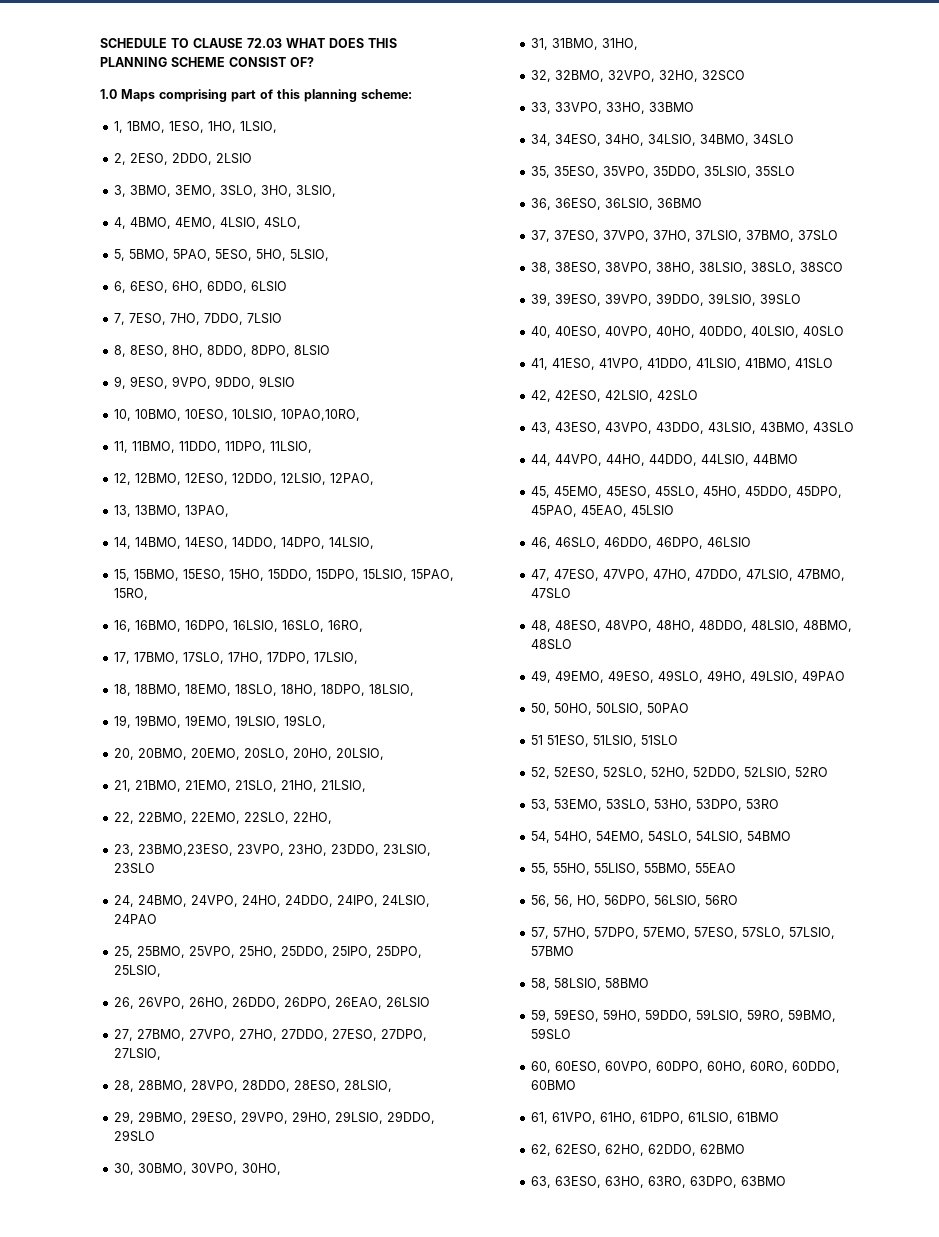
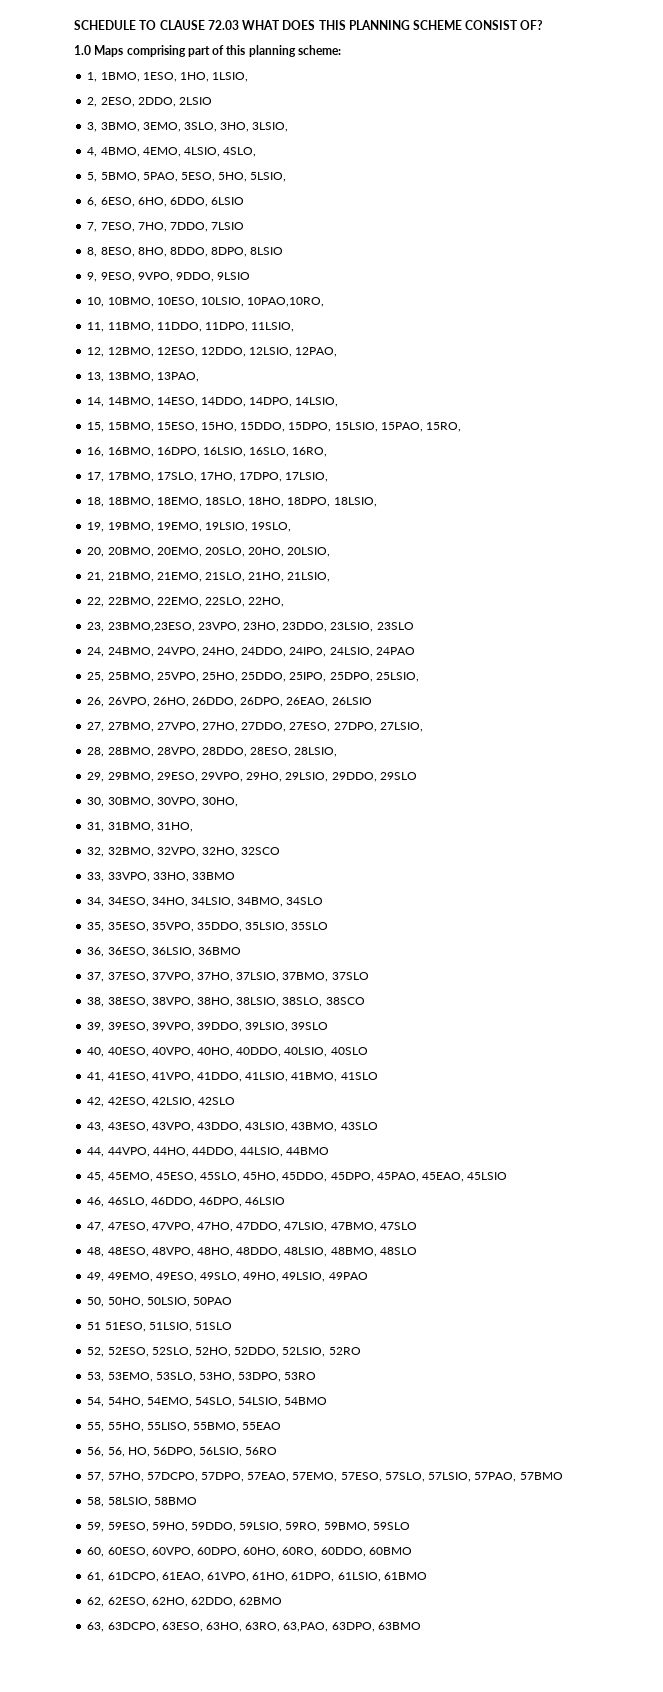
- 57, 57HO, 57DPO, 57EMO, 57ESO, 57SLO, 57LSIO, 57BMO
+ 57, 57HO, 57DCPO, 57DPO, 57EAO, 57EMO, 57ESO, 57SLO, 57LSIO, 57PAO, 57BMO
- 61, 61VPO, 61HO, 61DPO, 61LSIO, 61BMO
+ 61, 61DCPO, 61EAO, 61VPO, 61HO, 61DPO, 61LSIO, 61BMO
- 63, 63ESO, 63HO, 63RO, 63DPO, 63BMO
+ 63, 63DCPO, 63ESO, 63HO, 63RO, 63,PAO, 63DPO, 63BMO

